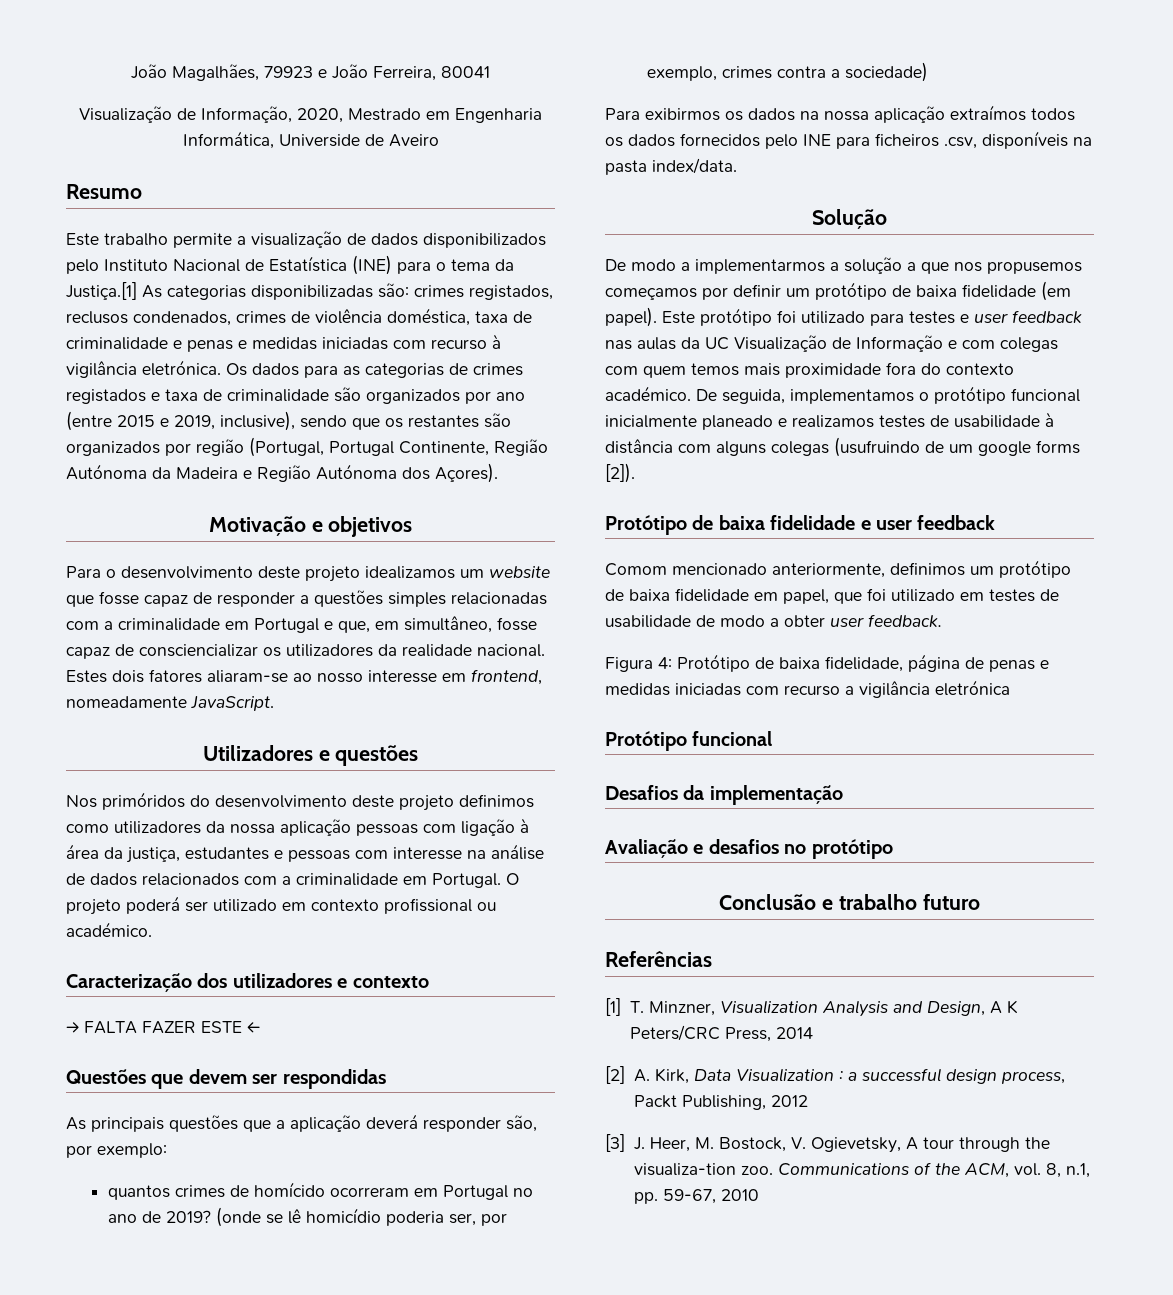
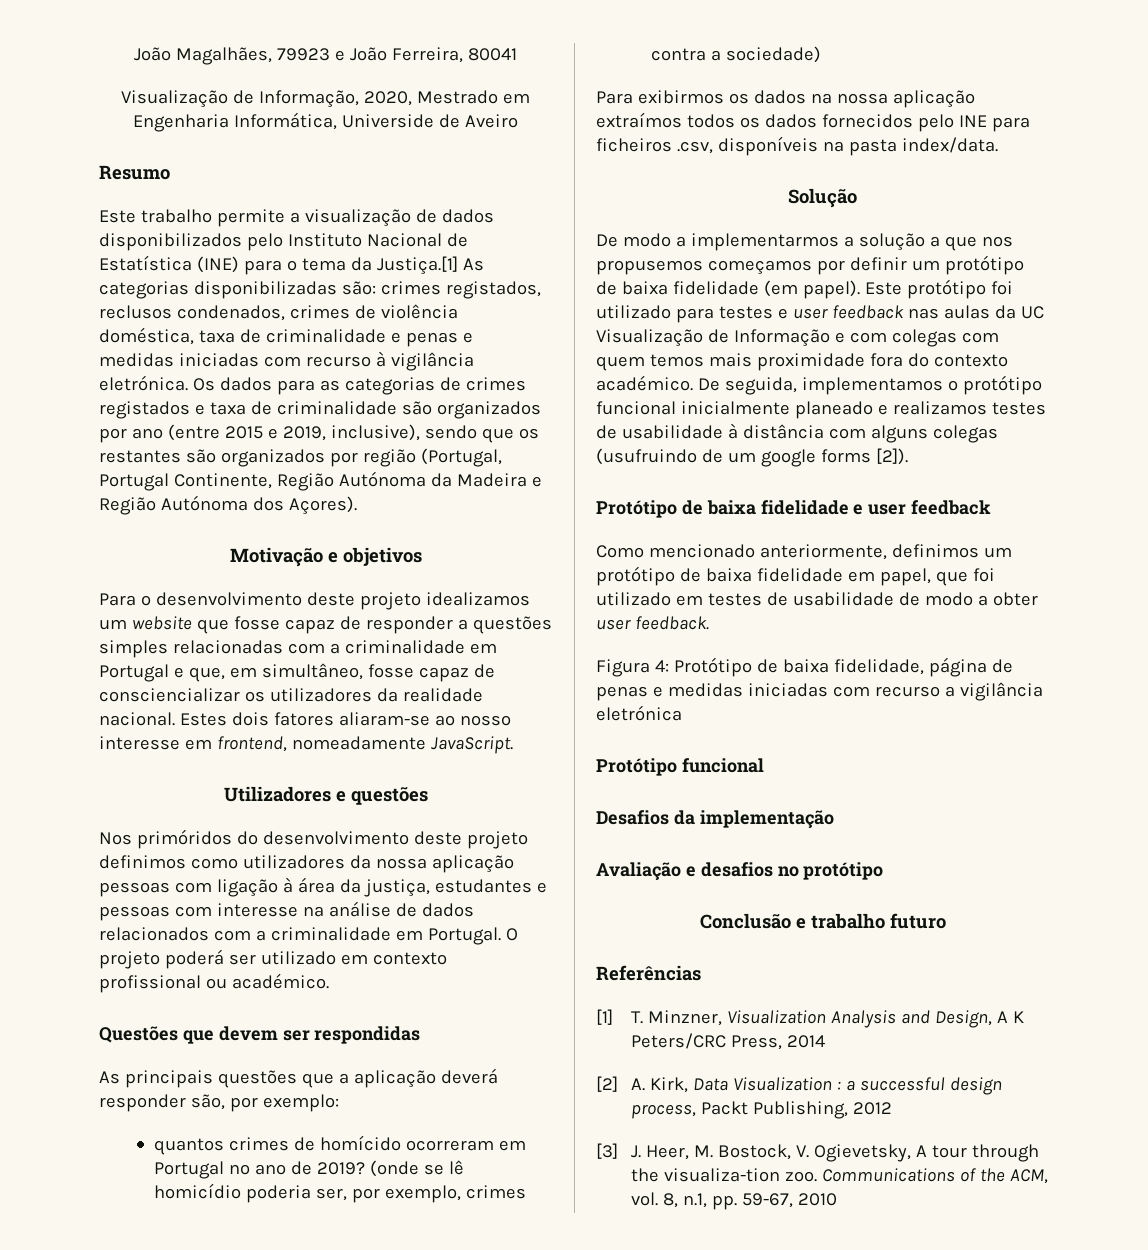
- Caracterização dos utilizadores e contexto
- → FALTA FAZER ESTE ←
- Comom mencionado anteriormente, definimos um protótipo de baixa fidelidade em papel, que foi utilizado em testes de usabilidade de modo a obter user feedback.
+ Como mencionado anteriormente, definimos um protótipo de baixa fidelidade em papel, que foi utilizado em testes de usabilidade de modo a obter user feedback.

